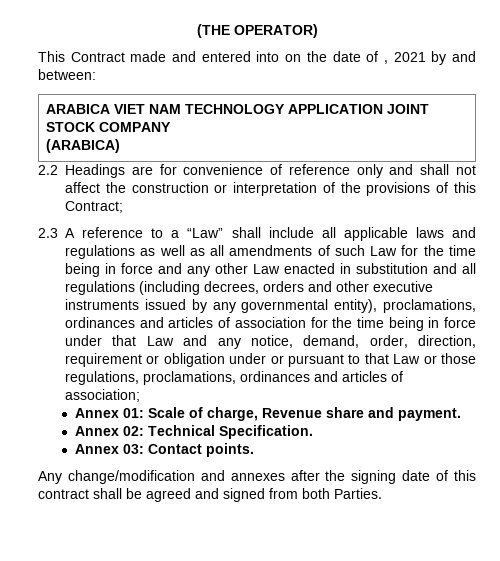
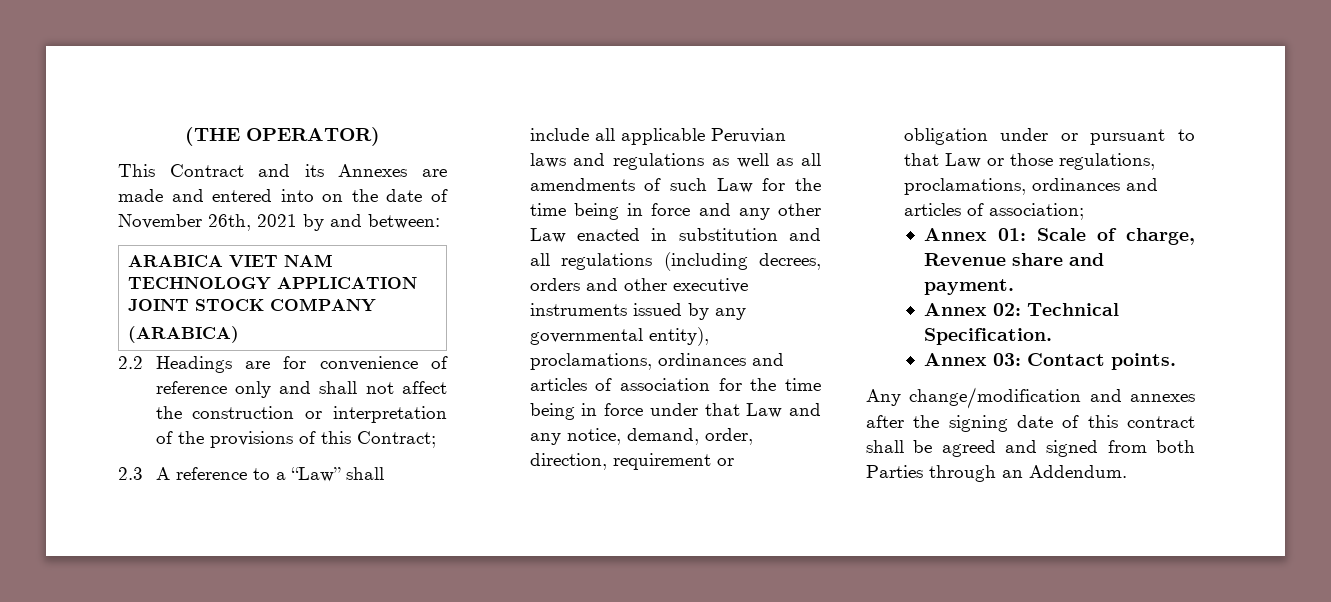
- This Contract made and entered into on the date of , 2021 by and between:
+ This Contract and its Annexes are made and entered into on the date of November 26th, 2021 by and between:
- 2.3 A reference to a “Law” shall include all applicable laws and regulations as well as all amendments of such Law for the time being in force and any other Law enacted in substitution and all regulations (including decrees, orders and other executive instruments issued by any governmental entity), proclamations, ordinances and articles of association for the time being in force under that Law and any notice, demand, order, direction, requirement or obligation under or pursuant to that Law or those regulations, proclamations, ordinances and articles of association;
+ 2.3 A reference to a “Law” shall include all applicable Peruvian laws and regulations as well as all amendments of such Law for the time being in force and any other Law enacted in substitution and all regulations (including decrees, orders and other executive instruments issued by any governmental entity), proclamations, ordinances and articles of association for the time being in force under that Law and any notice, demand, order, direction, requirement or obligation under or pursuant to that Law or those regulations, proclamations, ordinances and articles of association;
- Any change/modification and annexes after the signing date of this contract shall be agreed and signed from both Parties.
+ Any change/modification and annexes after the signing date of this contract shall be agreed and signed from both Parties through an Addendum.

